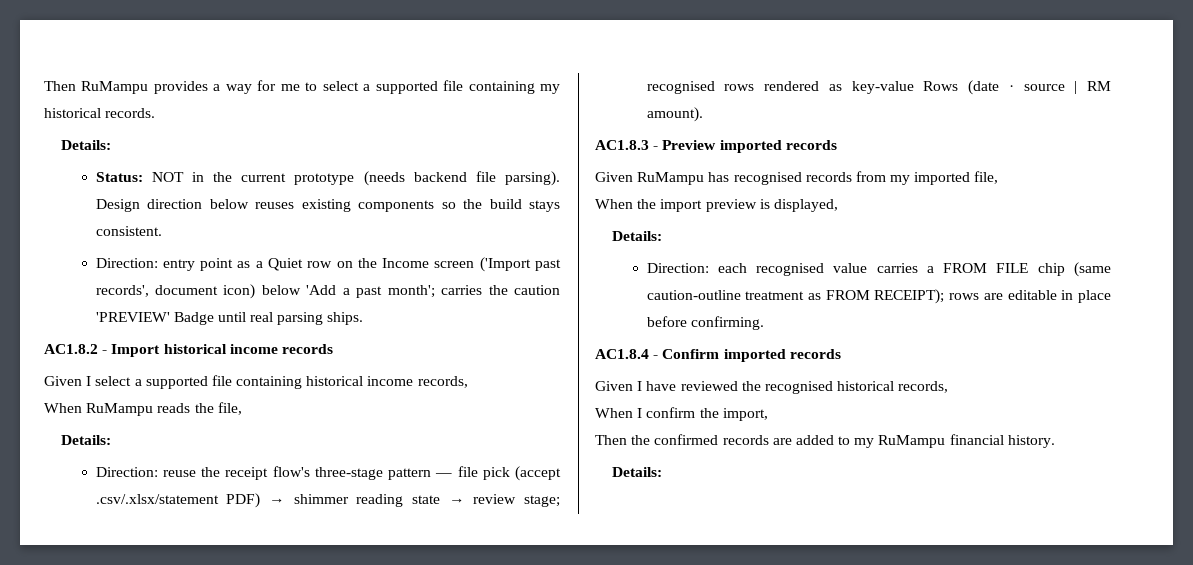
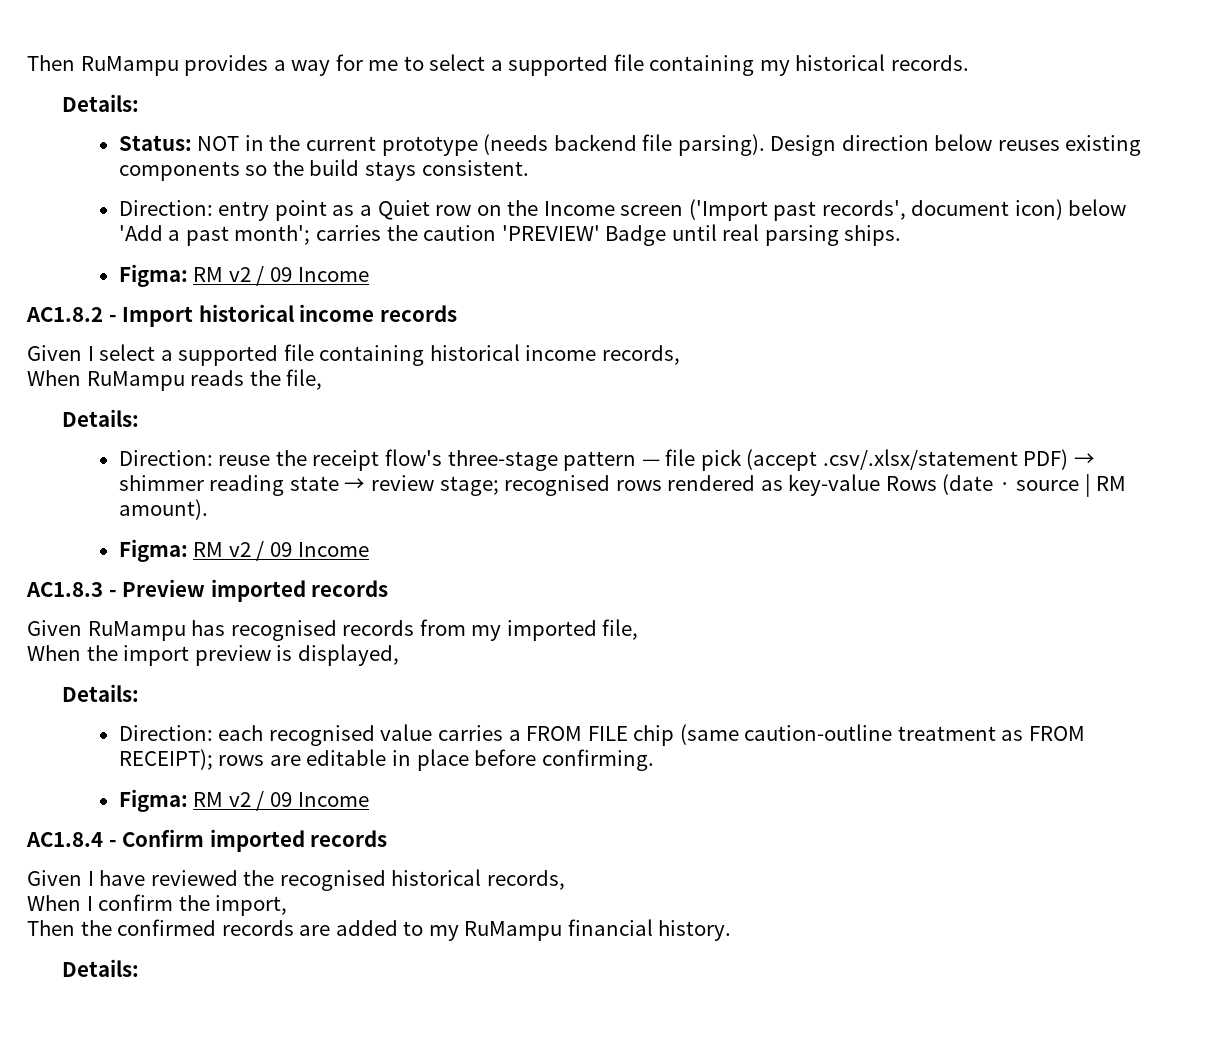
  Direction: entry point as a Quiet row on the Income screen ('Import past records', document icon) below 'Add a past month'; carries the caution 'PREVIEW' Badge until real parsing ships.
+ Figma: RM v2 / 09 Income
  Direction: reuse the receipt flow's three-stage pattern — file pick (accept .csv/.xlsx/statement PDF) → shimmer reading state → review stage; recognised rows rendered as key-value Rows (date · source | RM amount).
+ Figma: RM v2 / 09 Income
  Direction: each recognised value carries a FROM FILE chip (same caution-outline treatment as FROM RECEIPT); rows are editable in place before confirming.
+ Figma: RM v2 / 09 Income

